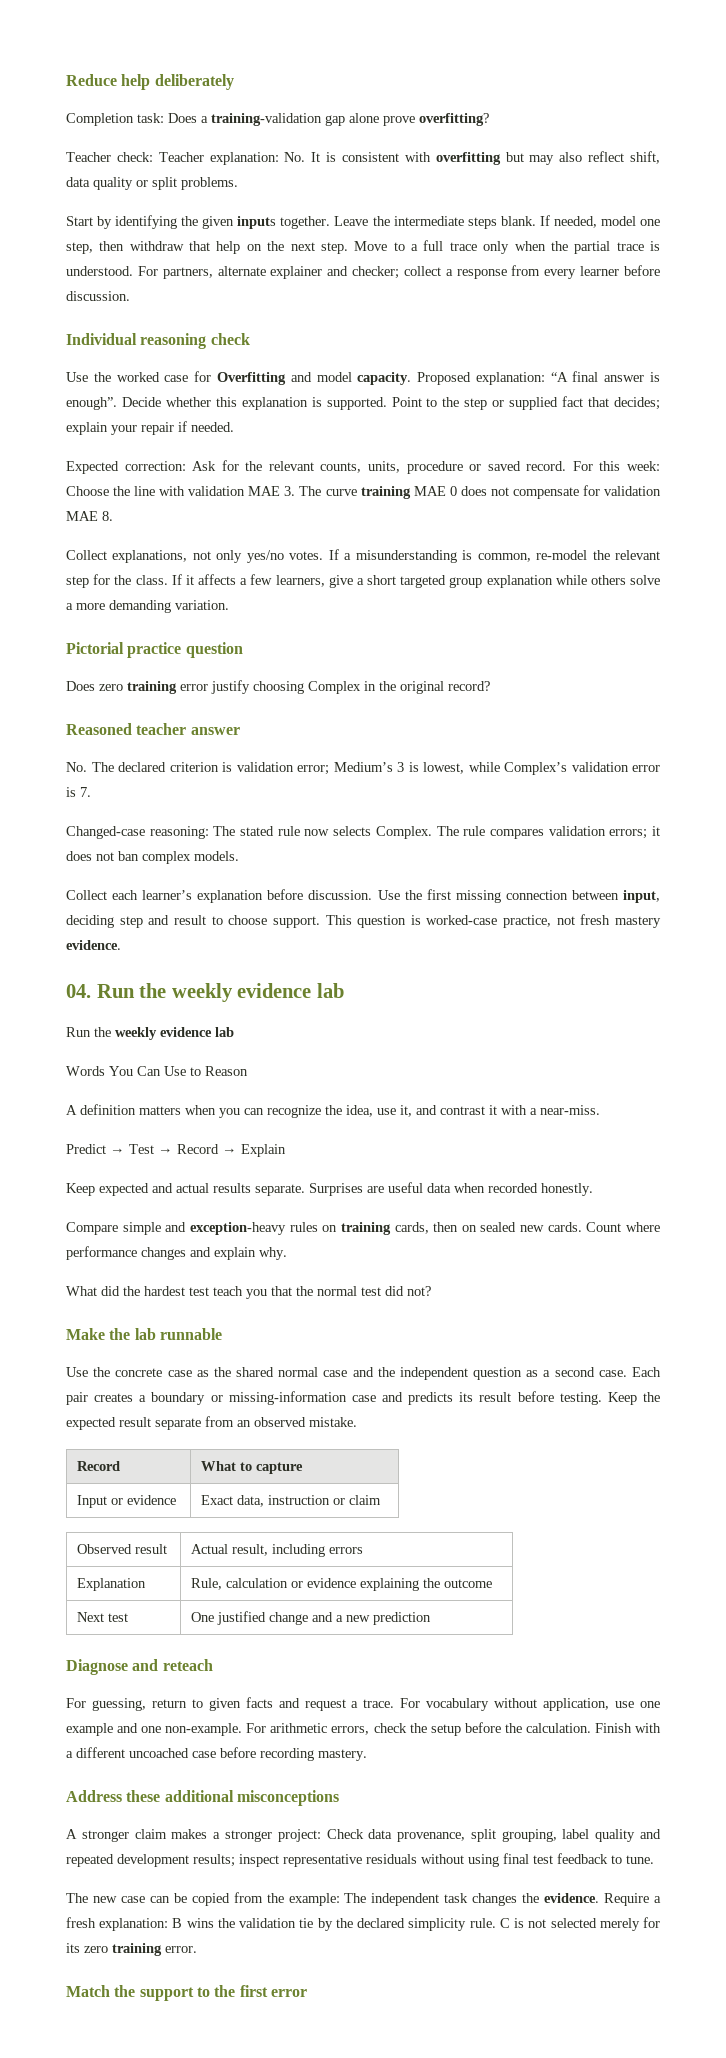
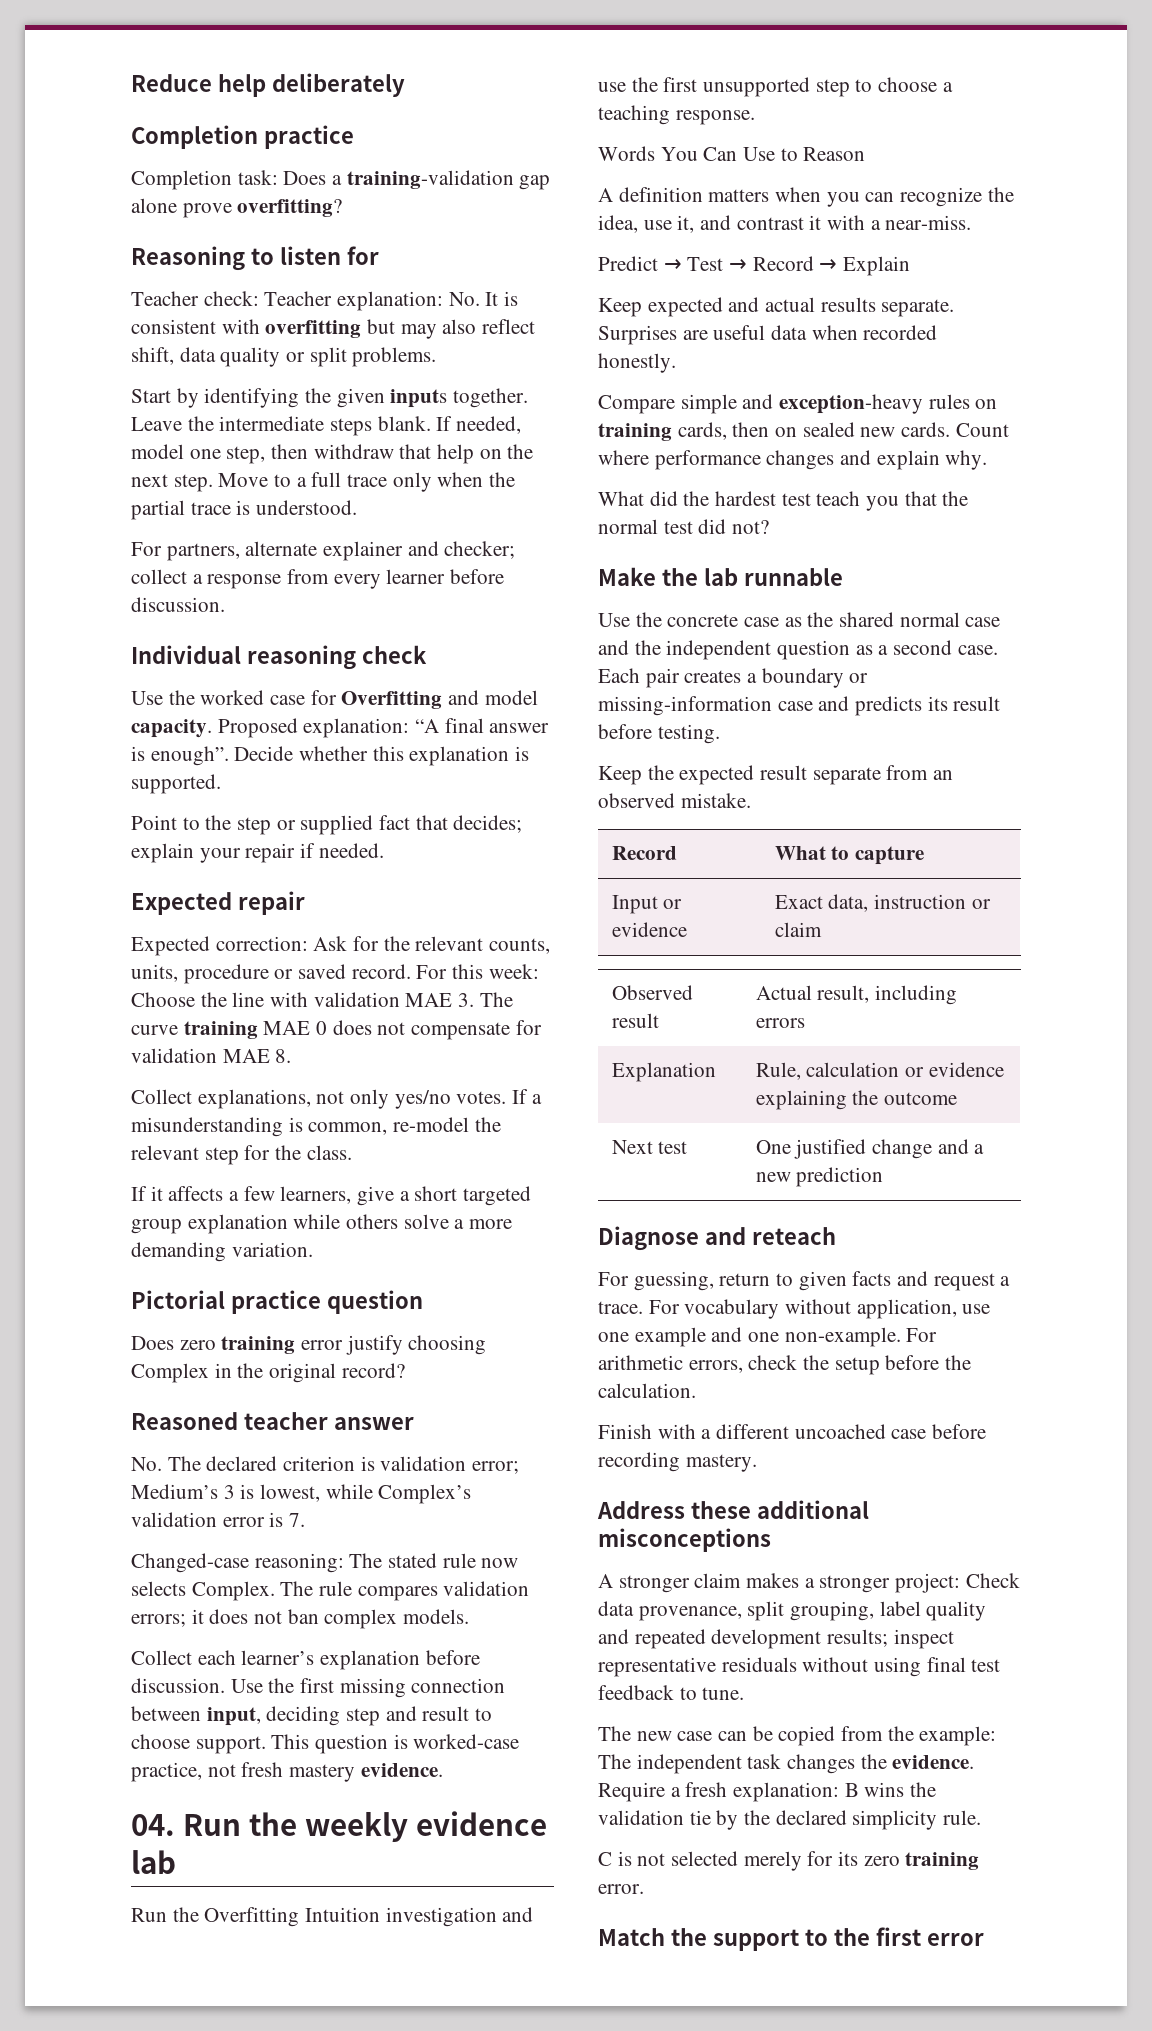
+ Completion practice
+ Reasoning to listen for
- Move to a full trace only when the partial trace is understood. For partners, alternate explainer and checker; collect a response from every learner before discussion.
+ Move to a full trace only when the partial trace is understood.
+ For partners, alternate explainer and checker; collect a response from every learner before discussion.
- Decide whether this explanation is supported. Point to the step or supplied fact that decides; explain your repair if needed.
+ Decide whether this explanation is supported.
+ Point to the step or supplied fact that decides; explain your repair if needed.
+ Expected repair
- If a misunderstanding is common, re-model the relevant step for the class. If it affects a few learners, give a short targeted group explanation while others solve a more demanding variation.
+ If a misunderstanding is common, re-model the relevant step for the class.
+ If it affects a few learners, give a short targeted group explanation while others solve a more demanding variation.
  04. Run the weekly evidence lab
- Run the weekly evidence lab
+ Run the Overfitting Intuition investigation and use the first unsupported step to choose a teaching response.
- Each pair creates a boundary or missing-information case and predicts its result before testing. Keep the expected result separate from an observed mistake.
+ Each pair creates a boundary or missing-information case and predicts its result before testing.
+ Keep the expected result separate from an observed mistake.
- For arithmetic errors, check the setup before the calculation. Finish with a different uncoached case before recording mastery.
+ For arithmetic errors, check the setup before the calculation.
+ Finish with a different uncoached case before recording mastery.
- Require a fresh explanation: B wins the validation tie by the declared simplicity rule. C is not selected merely for its zero training error.
+ Require a fresh explanation: B wins the validation tie by the declared simplicity rule.
+ C is not selected merely for its zero training error.

